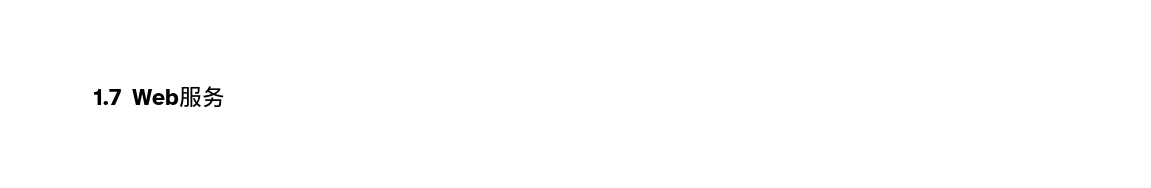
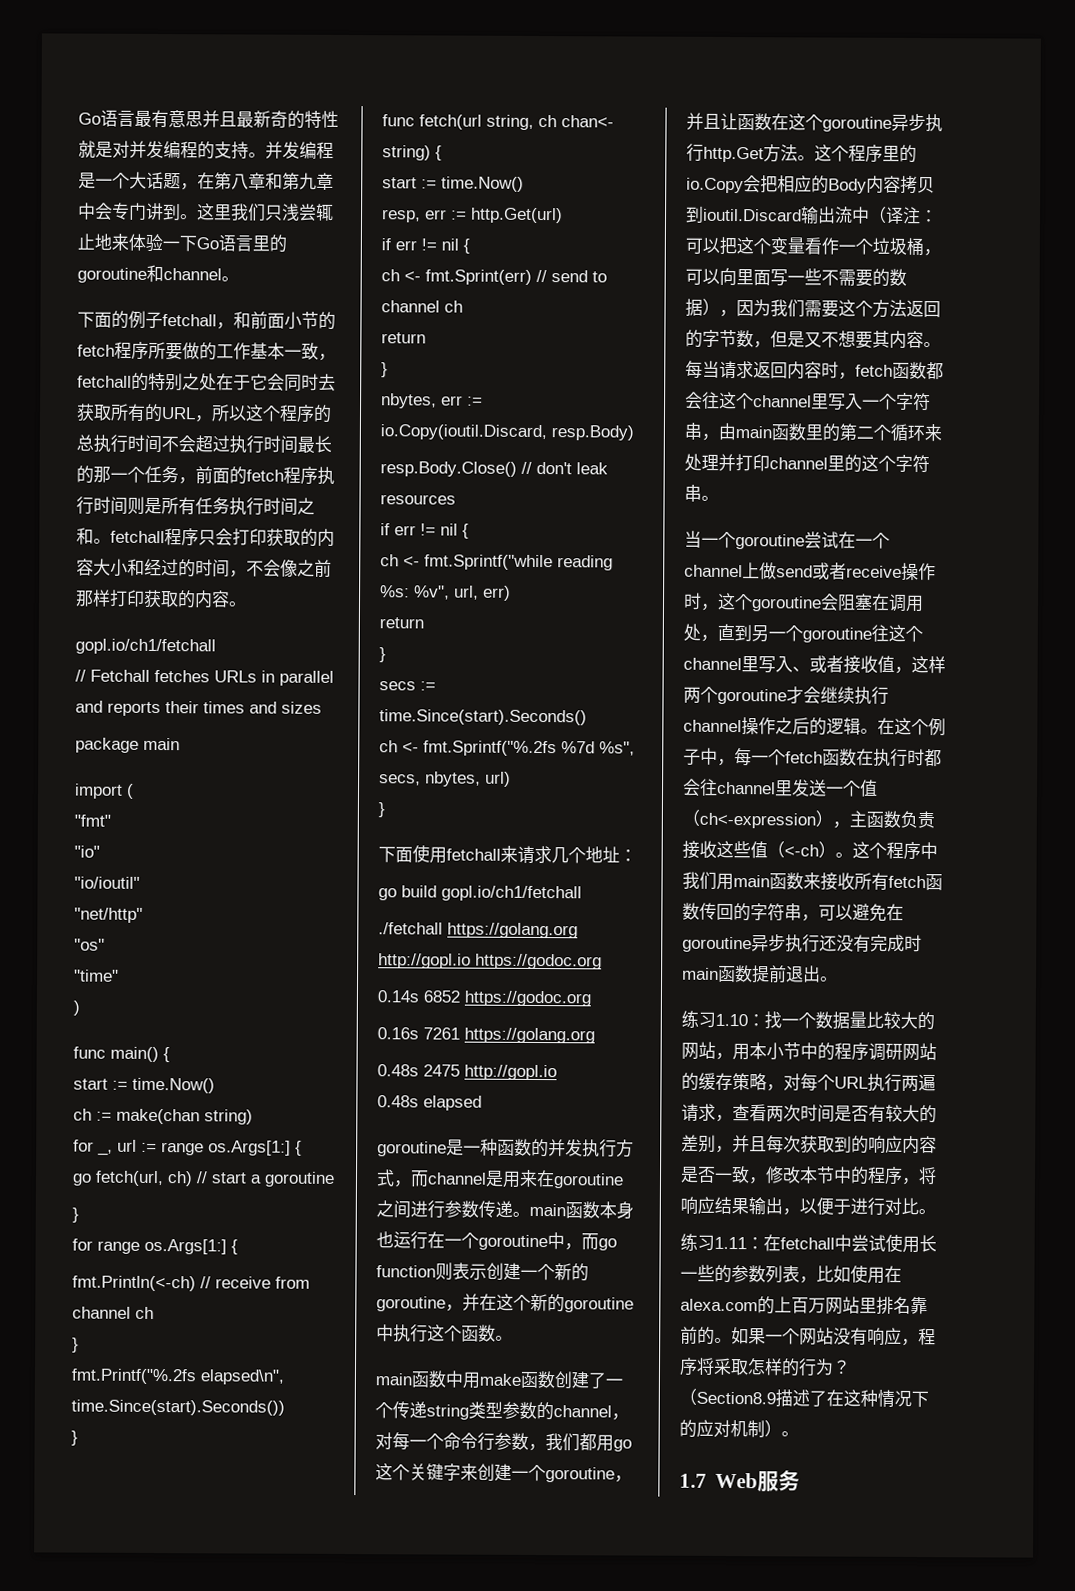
+ Go语言最有意思并且最新奇的特性就是对并发编程的支持。并发编程是一个大话题，在第八章和第九章中会专门讲到。这里我们只浅尝辄止地来体验一下Go语言里的goroutine和channel。
+ 下面的例子fetchall，和前面小节的fetch程序所要做的工作基本一致，fetchall的特别之处在于它会同时去获取所有的URL，所以这个程序的总执行时间不会超过执行时间最长的那一个任务，前面的fetch程序执行时间则是所有任务执行时间之和。fetchall程序只会打印获取的内容大小和经过的时间，不会像之前那样打印获取的内容。
+ gopl.io/ch1/fetchall
+ // Fetchall fetches URLs in parallel and reports their times and sizes
+ package main
+ import (
+ "fmt"
+ "io"
+ "io/ioutil"
+ "net/http"
+ "os"
+ "time"
+ )
+ func main() {
+ start := time.Now()
+ ch := make(chan string)
+ for _, url := range os.Args[1:] {
+ go fetch(url, ch) // start a goroutine
+ }
+ for range os.Args[1:] {
+ fmt.Println(<-ch) // receive from channel ch
+ }
+ fmt.Printf("%.2fs elapsed\n", time.Since(start).Seconds())
+ }
+ func fetch(url string, ch chan<- string) {
+ start := time.Now()
+ resp, err := http.Get(url)
+ if err != nil {
+ ch <- fmt.Sprint(err) // send to channel ch
+ return
+ }
+ nbytes, err := io.Copy(ioutil.Discard, resp.Body)
+ resp.Body.Close() // don't leak resources
+ if err != nil {
+ ch <- fmt.Sprintf("while reading %s: %v", url, err)
+ return
+ }
+ secs := time.Since(start).Seconds()
+ ch <- fmt.Sprintf("%.2fs %7d %s", secs, nbytes, url)
+ }
+ 下面使用fetchall来请求几个地址：
+ go build gopl.io/ch1/fetchall
+ ./fetchall https://golang.org http://gopl.io https://godoc.org
+ 0.14s 6852 https://godoc.org
+ 0.16s 7261 https://golang.org
+ 0.48s 2475 http://gopl.io
+ 0.48s elapsed
+ goroutine是一种函数的并发执行方式，而channel是用来在goroutine之间进行参数传递。main函数本身也运行在一个goroutine中，而go function则表示创建一个新的goroutine，并在这个新的goroutine中执行这个函数。
+ main函数中用make函数创建了一个传递string类型参数的channel，对每一个命令行参数，我们都用go这个关键字来创建一个goroutine，并且让函数在这个goroutine异步执行http.Get方法。这个程序里的io.Copy会把相应的Body内容拷贝到ioutil.Discard输出流中（译注：可以把这个变量看作一个垃圾桶，可以向里面写一些不需要的数据），因为我们需要这个方法返回的字节数，但是又不想要其内容。每当请求返回内容时，fetch函数都会往这个channel里写入一个字符串，由main函数里的第二个循环来处理并打印channel里的这个字符串。
+ 当一个goroutine尝试在一个channel上做send或者receive操作时，这个goroutine会阻塞在调用处，直到另一个goroutine往这个channel里写入、或者接收值，这样两个goroutine才会继续执行channel操作之后的逻辑。在这个例子中，每一个fetch函数在执行时都会往channel里发送一个值（ch<-expression），主函数负责接收这些值（<-ch）。这个程序中我们用main函数来接收所有fetch函数传回的字符串，可以避免在goroutine异步执行还没有完成时main函数提前退出。
+ 练习1.10：找一个数据量比较大的网站，用本小节中的程序调研网站的缓存策略，对每个URL执行两遍请求，查看两次时间是否有较大的差别，并且每次获取到的响应内容是否一致，修改本节中的程序，将响应结果输出，以便于进行对比。
+ 练习1.11：在fetchall中尝试使用长一些的参数列表，比如使用在alexa.com的上百万网站里排名靠前的。如果一个网站没有响应，程序将采取怎样的行为？（Section8.9描述了在这种情况下的应对机制）。

